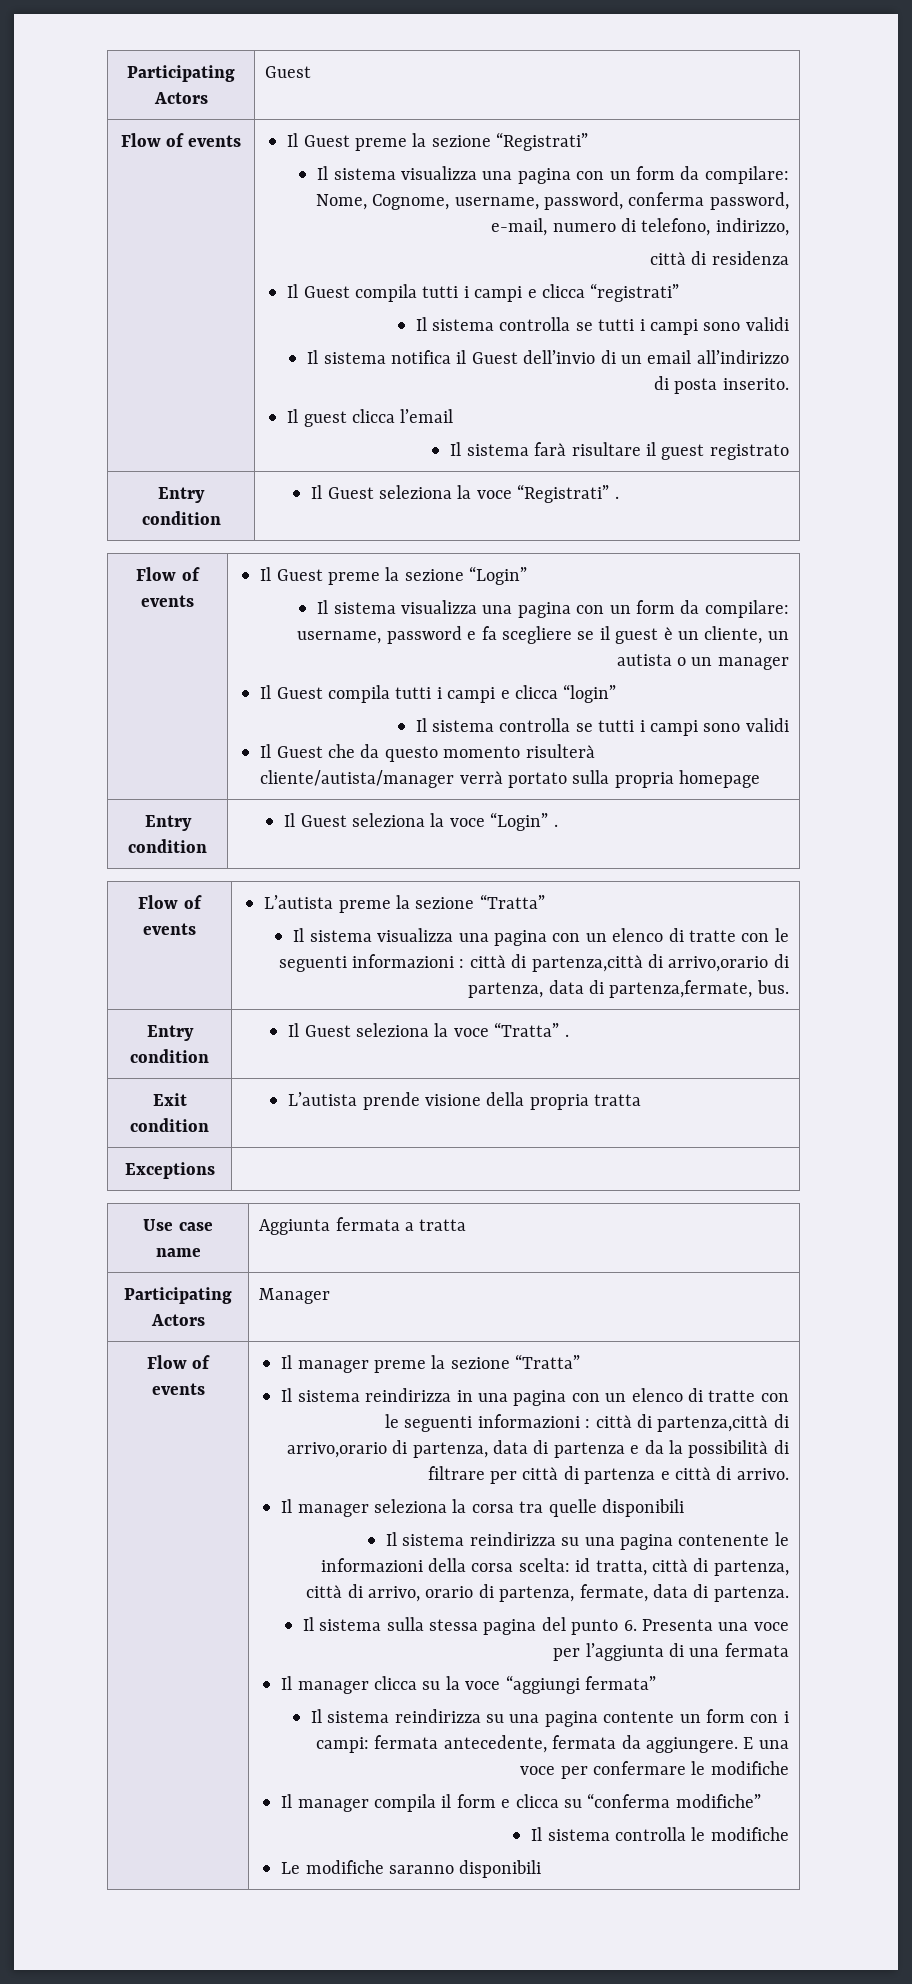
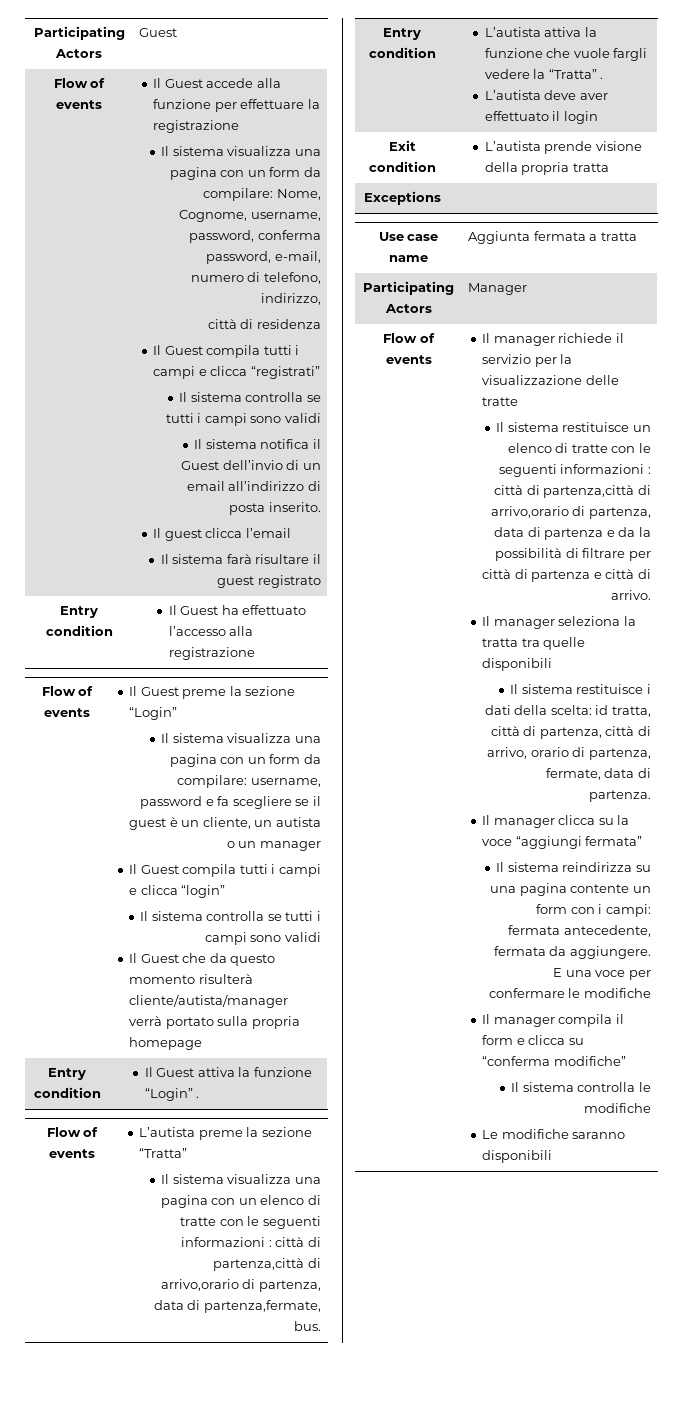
- Il Guest preme la sezione “Registrati”
+ Il Guest accede alla funzione per effettuare la registrazione
- Entry condition | Il Guest seleziona la voce “Registrati” .
+ Entry condition | Il Guest ha effettuato l’accesso alla registrazione
- Entry condition | Il Guest seleziona la voce “Login” .
+ Entry condition | Il Guest attiva la funzione “Login” .
- Entry condition | Il Guest seleziona la voce “Tratta” .
+ Entry condition | L’autista attiva la funzione che vuole fargli vedere la “Tratta” .
+ L’autista deve aver effettuato il login
- Il manager preme la sezione “Tratta”
- Il sistema reindirizza in una pagina con un elenco di tratte con le seguenti informazioni : città di partenza,città di arrivo,orario di partenza, data di partenza e da la possibilità di filtrare per città di partenza e città di arrivo.
+ Il manager richiede il servizio per la visualizzazione delle tratte
+ Il sistema restituisce un elenco di tratte con le seguenti informazioni : città di partenza,città di arrivo,orario di partenza, data di partenza e da la possibilità di filtrare per città di partenza e città di arrivo.
- Il manager seleziona la corsa tra quelle disponibili
+ Il manager seleziona la tratta tra quelle disponibili
- Il sistema reindirizza su una pagina contenente le informazioni della corsa scelta: id tratta, città di partenza, città di arrivo, orario di partenza, fermate, data di partenza.
+ Il sistema restituisce i dati della scelta: id tratta, città di partenza, città di arrivo, orario di partenza, fermate, data di partenza.
- Il sistema sulla stessa pagina del punto 6. Presenta una voce per l’aggiunta di una fermata

